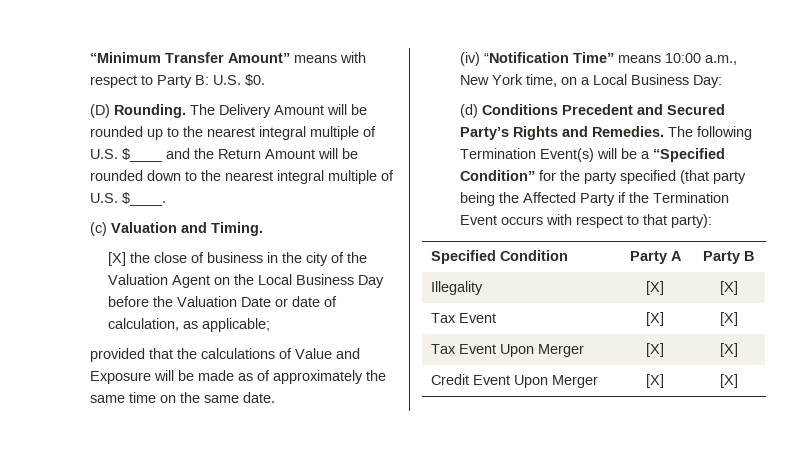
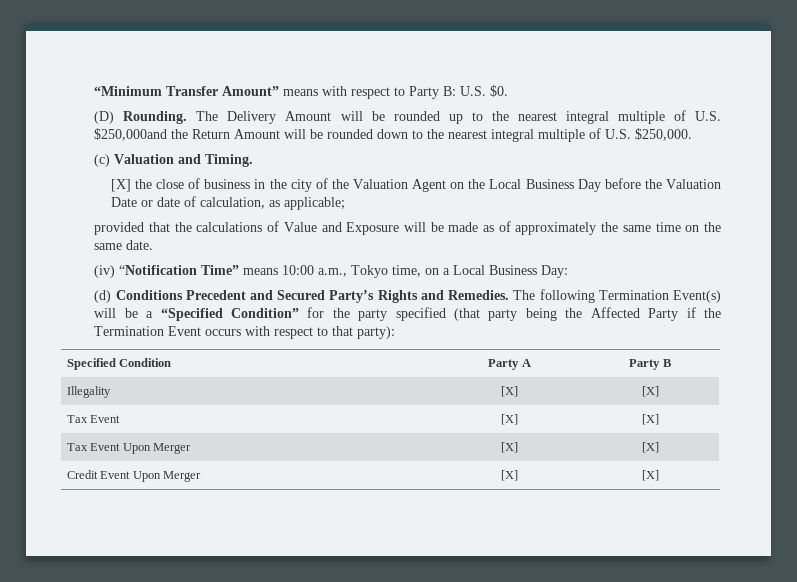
- The Delivery Amount will be rounded up to the nearest integral multiple of U.S. $____ and the Return Amount will be rounded down to the nearest integral multiple of U.S. $____.
+ The Delivery Amount will be rounded up to the nearest integral multiple of U.S. $250,000and the Return Amount will be rounded down to the nearest integral multiple of U.S. $250,000.
- (iv) “Notification Time” means 10:00 a.m., New York time, on a Local Business Day:
+ (iv) “Notification Time” means 10:00 a.m., Tokyo time, on a Local Business Day:

